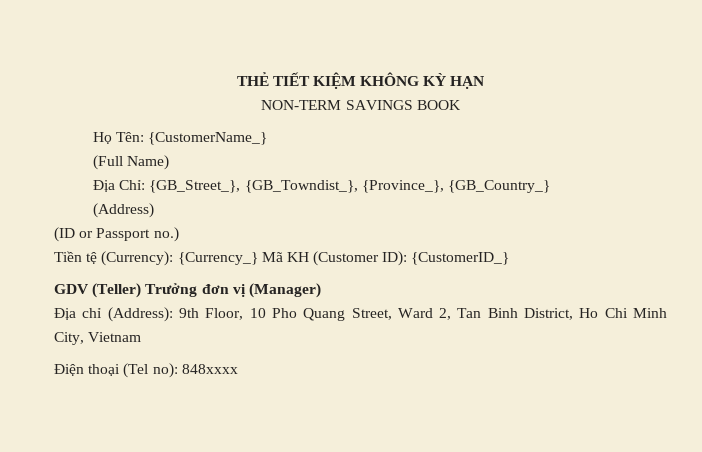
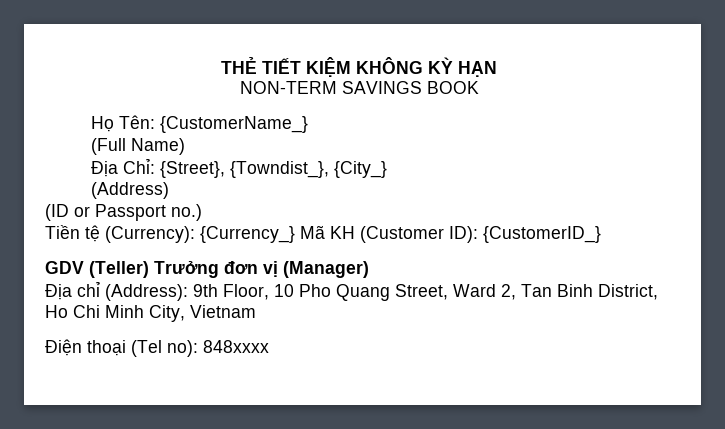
- Địa Chỉ: {GB_Street_}, {GB_Towndist_}, {Province_}, {GB_Country_}
+ Địa Chỉ: {Street}, {Towndist_}, {City_}

